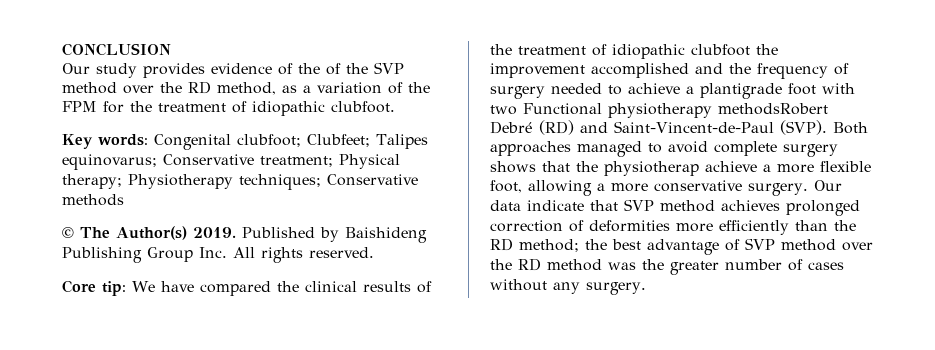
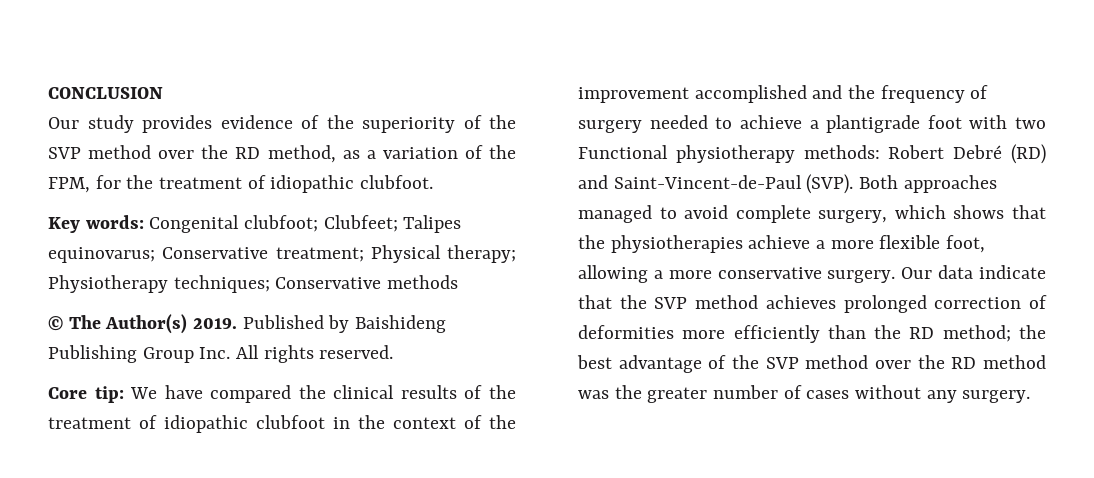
- Our study provides evidence of the of the SVP method over the RD method, as a variation of the FPM for the treatment of idiopathic clubfoot.
+ Our study provides evidence of the superiority of the SVP method over the RD method, as a variation of the FPM, for the treatment of idiopathic clubfoot.
- Core tip: We have compared the clinical results of the treatment of idiopathic clubfoot the improvement accomplished and the frequency of surgery needed to achieve a plantigrade foot with two Functional physiotherapy methodsRobert Debré (RD) and Saint-Vincent-de-Paul (SVP).
+ Core tip: We have compared the clinical results of the treatment of idiopathic clubfoot in the context of the improvement accomplished and the frequency of surgery needed to achieve a plantigrade foot with two Functional physiotherapy methods: Robert Debré (RD) and Saint-Vincent-de-Paul (SVP).
- Both approaches managed to avoid complete surgery shows that the physiotherap achieve a more flexible foot, allowing a more conservative surgery.
+ Both approaches managed to avoid complete surgery, which shows that the physiotherapies achieve a more flexible foot, allowing a more conservative surgery.
- Our data indicate that SVP method achieves prolonged correction of deformities more efficiently than the RD method; the best advantage of SVP method over the RD method was the greater number of cases without any surgery.
+ Our data indicate that the SVP method achieves prolonged correction of deformities more efficiently than the RD method; the best advantage of the SVP method over the RD method was the greater number of cases without any surgery.

